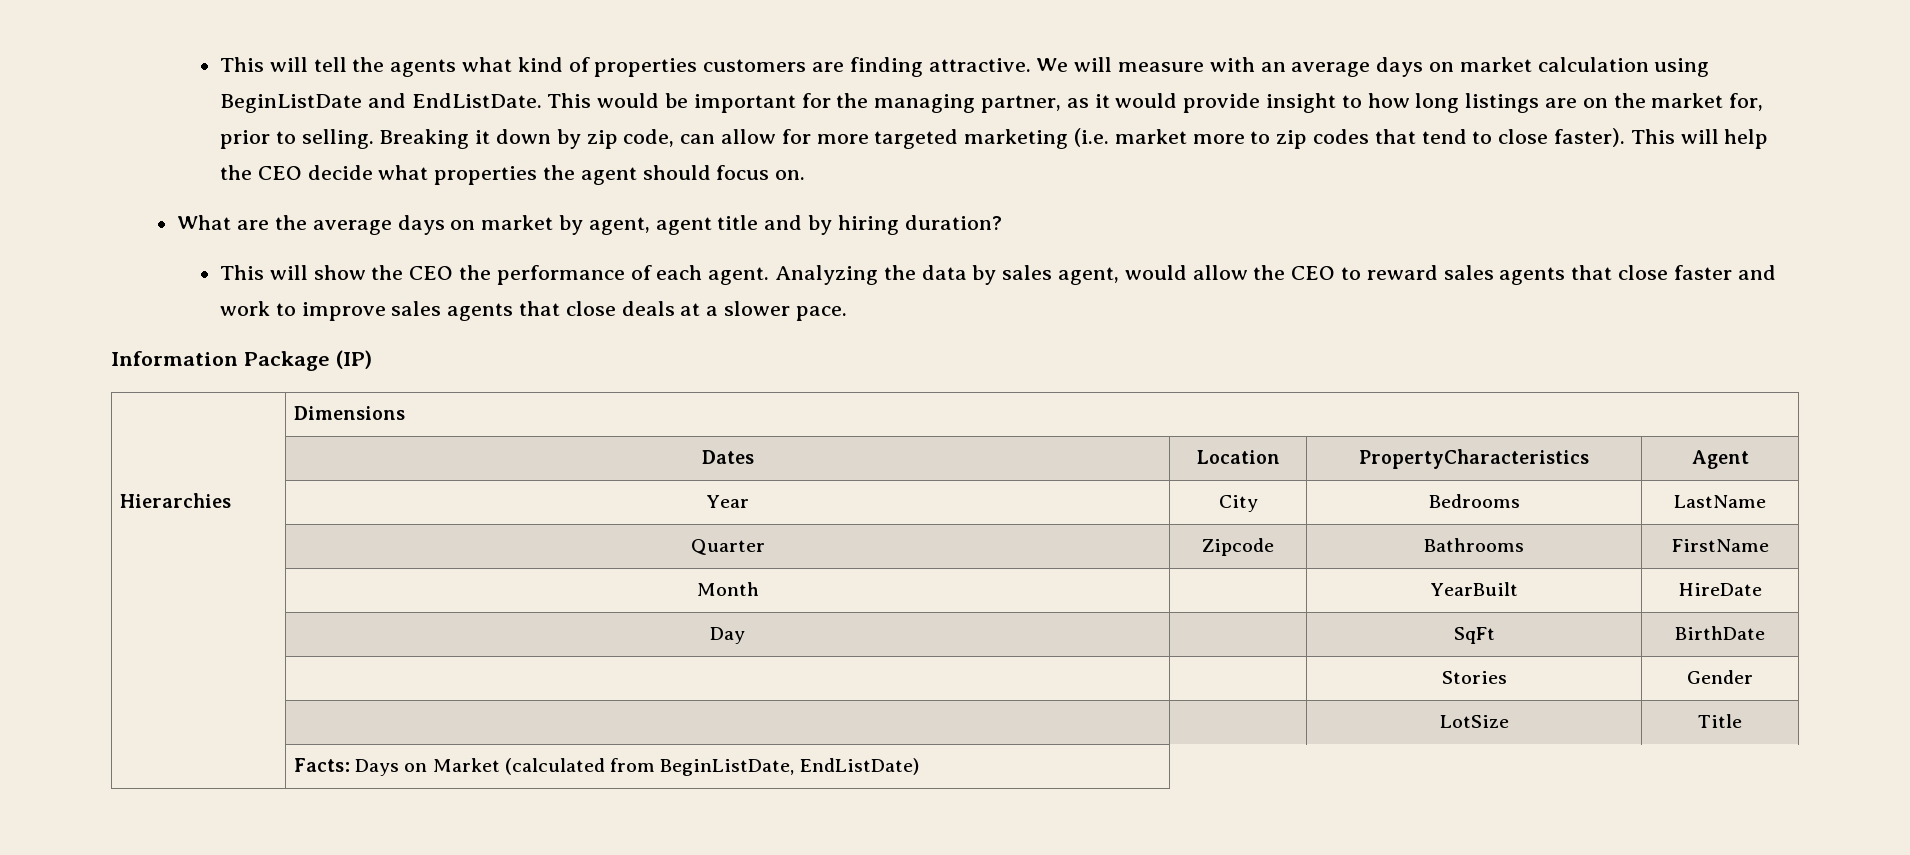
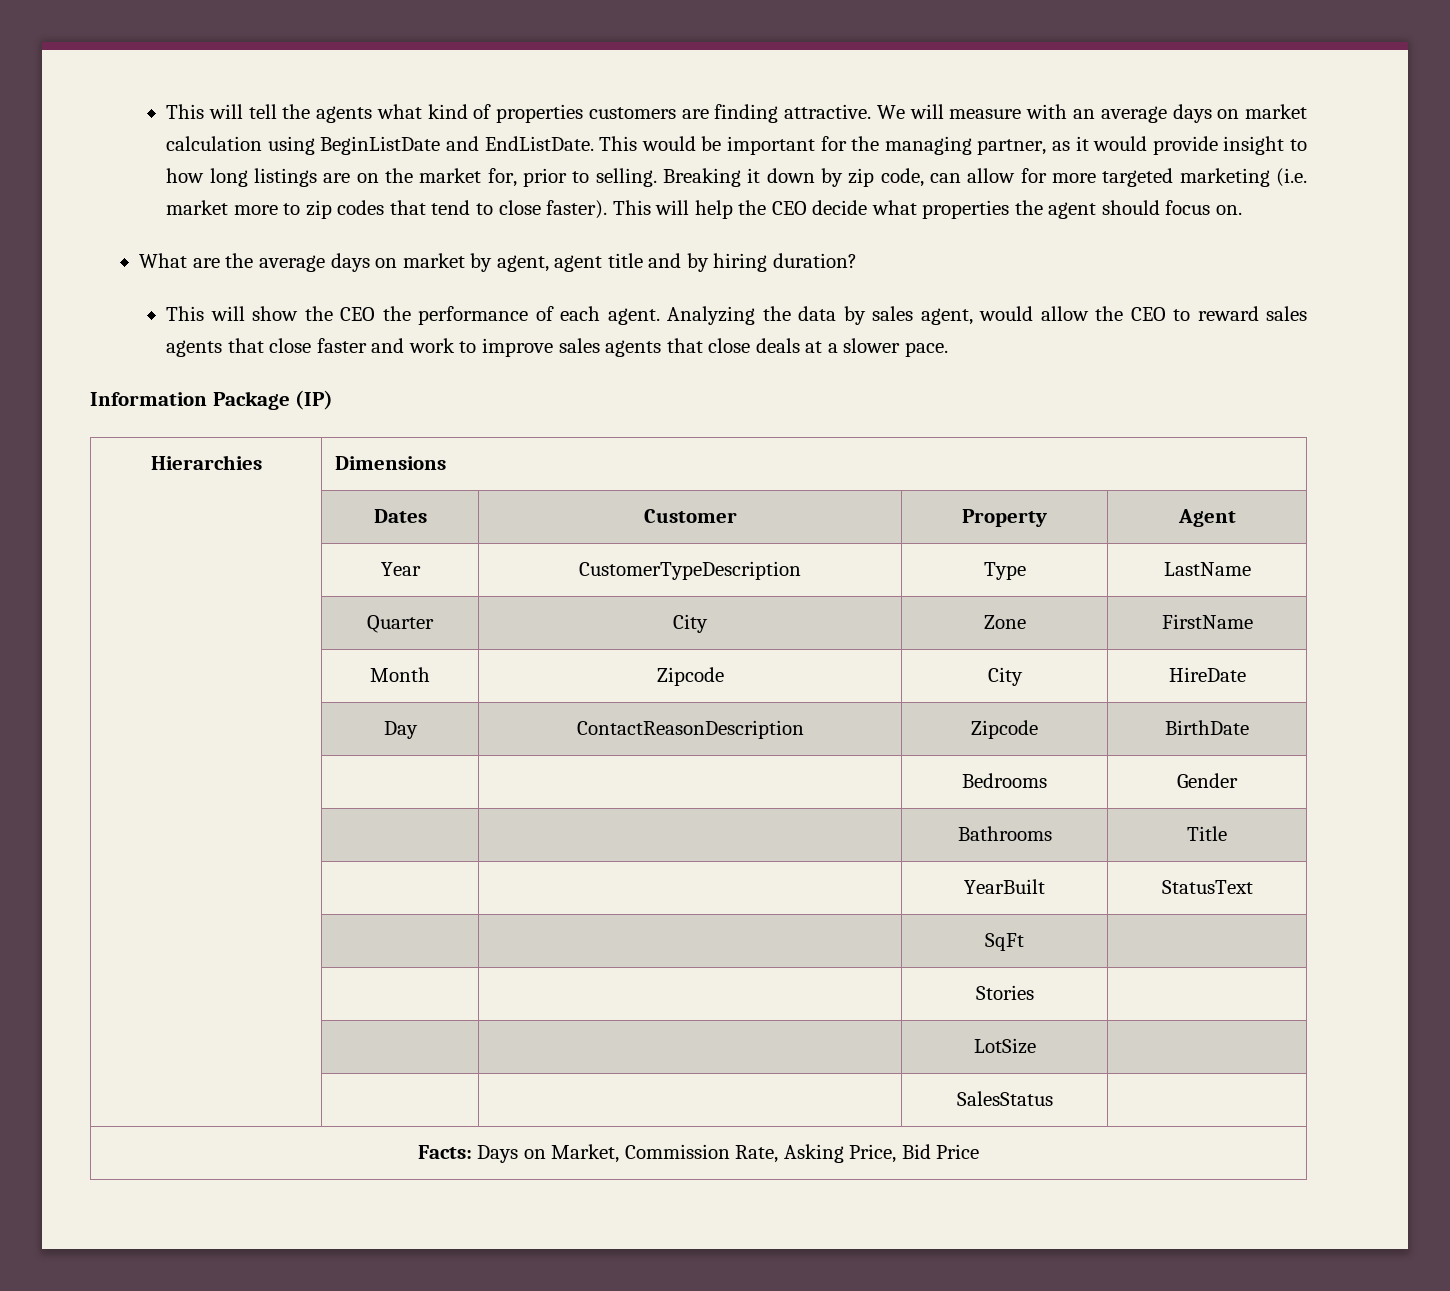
- | Dimensions
+ Hierarchies | Dimensions
- | Dates | Location | PropertyCharacteristics | Agent
+ | Dates | Customer | Property | Agent
- Hierarchies | Year | City | Bedrooms | LastName
+ | Year | CustomerTypeDescription | Type | LastName
- | Quarter | Zipcode | Bathrooms | FirstName
+ | Quarter | City | Zone | FirstName
- | Month | | YearBuilt | HireDate
+ | Month | Zipcode | City | HireDate
- | Day | | SqFt | BirthDate
+ | Day | ContactReasonDescription | Zipcode | BirthDate
- | | | Stories | Gender
+ | | | Bedrooms | Gender
- | | | LotSize | Title
+ | | | Bathrooms | Title
- | Facts: Days on Market (calculated from BeginListDate, EndListDate)
+ | | | YearBuilt | StatusText
+ | | | SqFt |
+ | | | Stories |
+ | | | LotSize |
+ | | | SalesStatus |
+ Facts: Days on Market, Commission Rate, Asking Price, Bid Price

